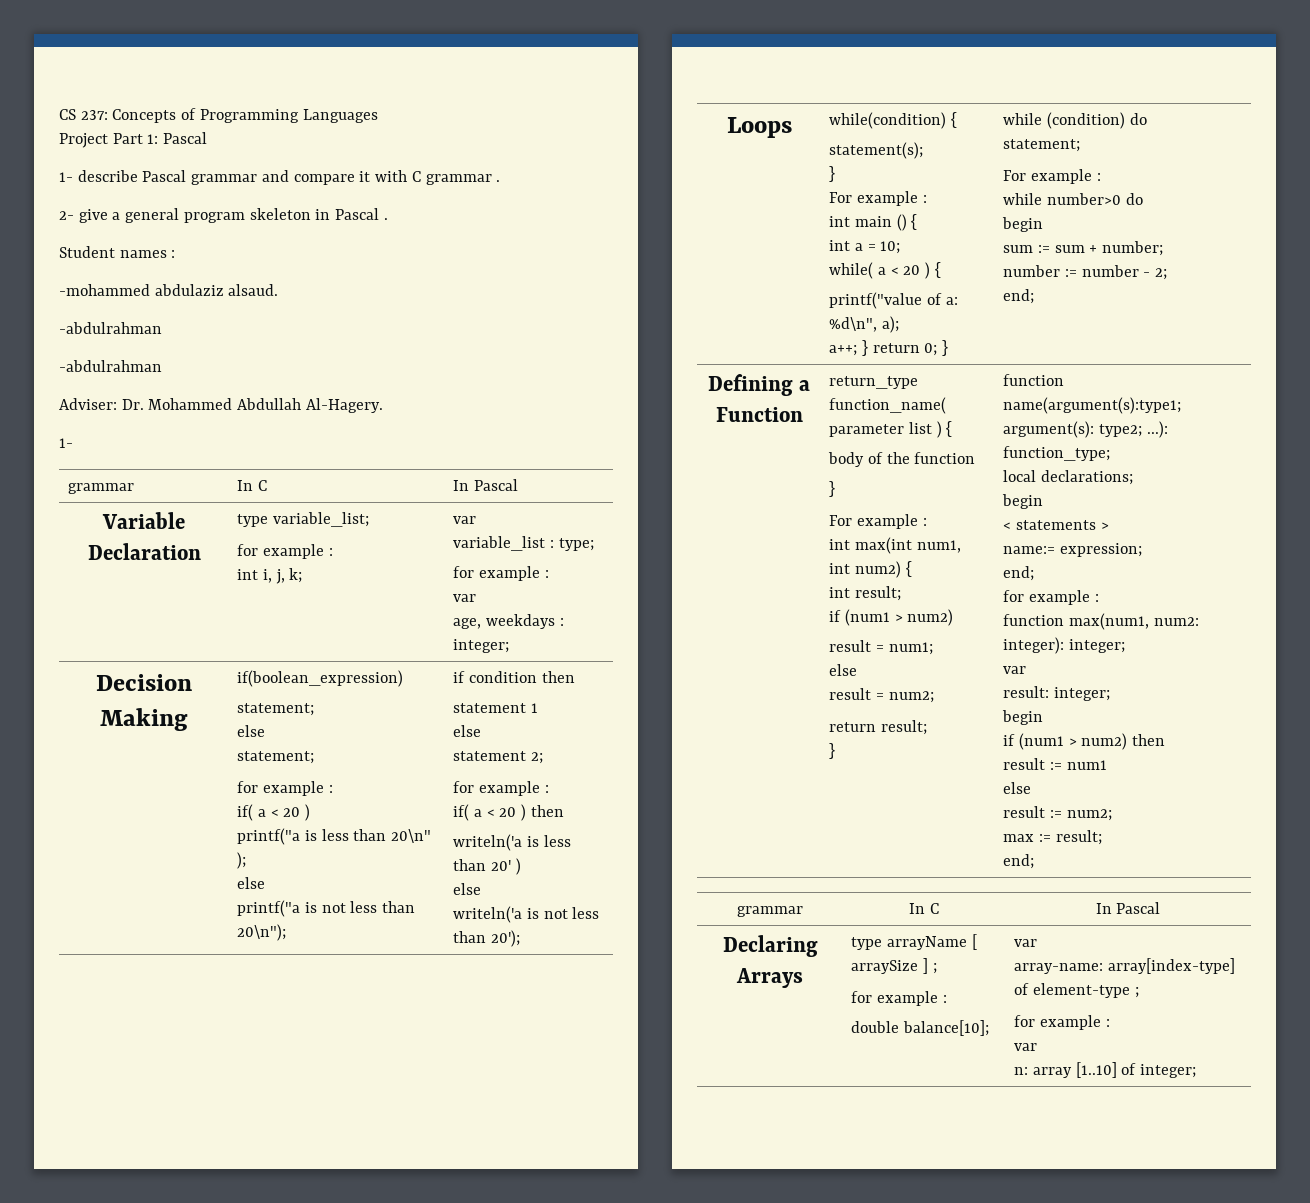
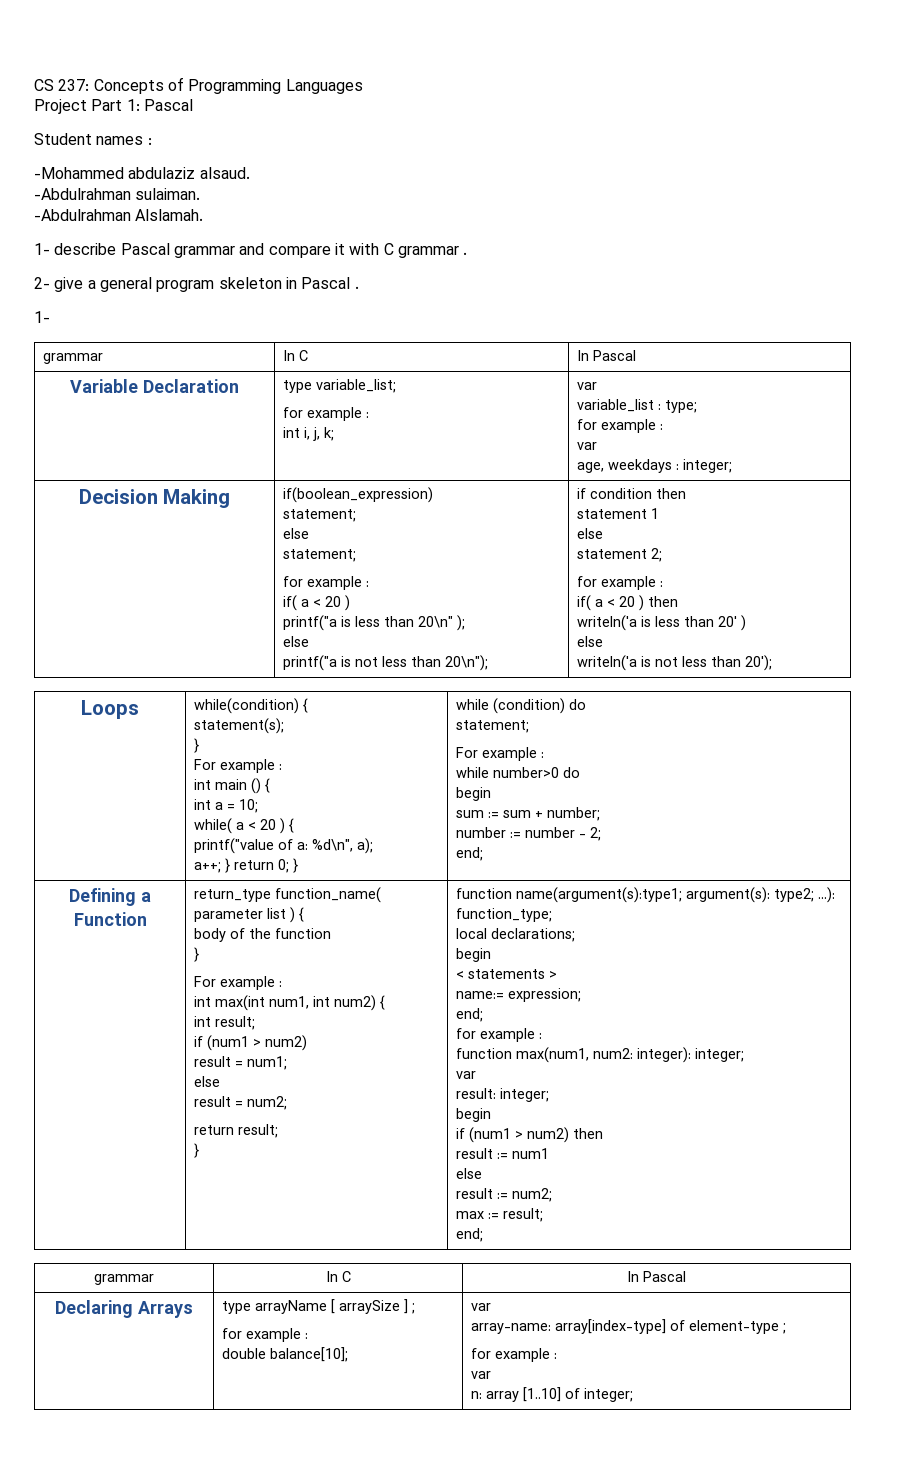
+ Student names :
+ -Mohammed abdulaziz alsaud.
+ -Abdulrahman sulaiman.
+ -Abdulrahman Alslamah.
- Student names :
- -mohammed abdulaziz alsaud.
- -abdulrahman
- -abdulrahman
- Adviser: Dr. Mohammed Abdullah Al-Hagery.

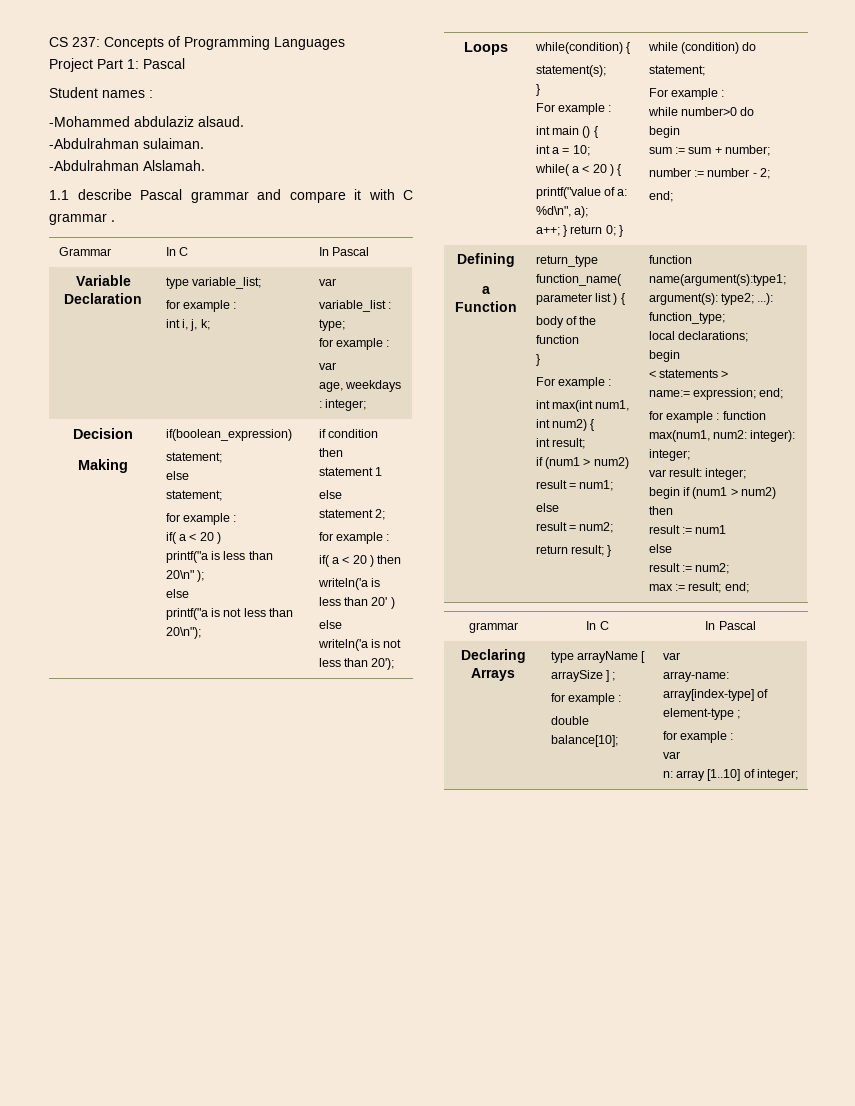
- 1- describe Pascal grammar and compare it with C grammar .
+ 1.1 describe Pascal grammar and compare it with C grammar .
- 2- give a general program skeleton in Pascal .
- 1-
- grammar | In C | In Pascal
+ Grammar | In C | In Pascal
- Decision Making
+ Decision
+ Making
- Defining a Function
+ Defining
+ a Function
- return result;
- }
+ return result; }
- name:= expression;
- end;
- for example :
- function max(num1, num2: integer): integer;
- var
- result: integer;
- begin
- if (num1 > num2) then
+ name:= expression; end;
+ for example : function max(num1, num2: integer): integer;
+ var result: integer;
+ begin if (num1 > num2) then
- max := result;
- end;
+ max := result; end;

